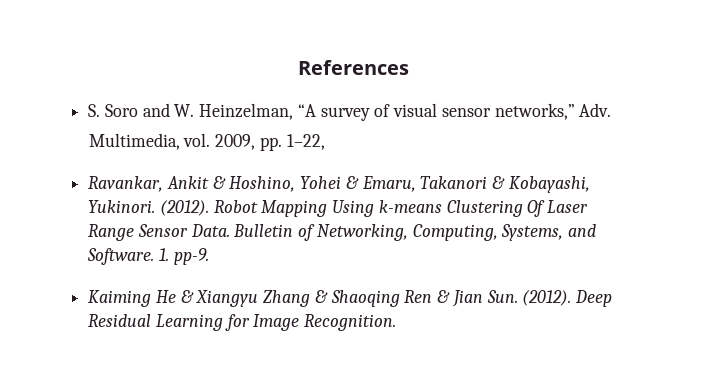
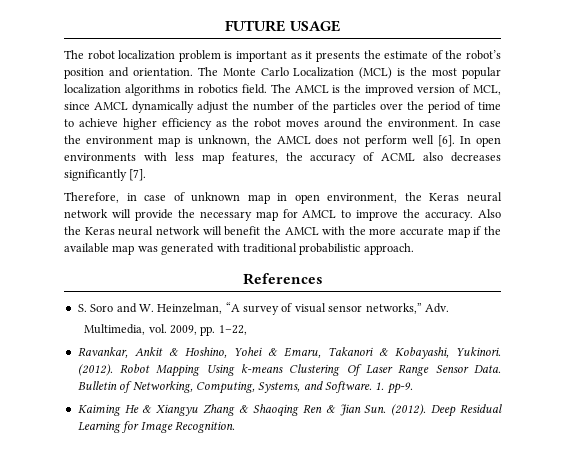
+ FUTURE USAGE
+ The robot localization problem is important as it presents the estimate of the robot’s position and orientation. The Monte Carlo Localization (MCL) is the most popular localization algorithms in robotics field. The AMCL is the improved version of MCL, since AMCL dynamically adjust the number of the particles over the period of time to achieve higher efficiency as the robot moves around the environment. In case the environment map is unknown, the AMCL does not perform well [6]. In open environments with less map features, the accuracy of ACML also decreases significantly [7].
+ Therefore, in case of unknown map in open environment, the Keras neural network will provide the necessary map for AMCL to improve the accuracy. Also the Keras neural network will benefit the AMCL with the more accurate map if the available map was generated with traditional probabilistic approach.

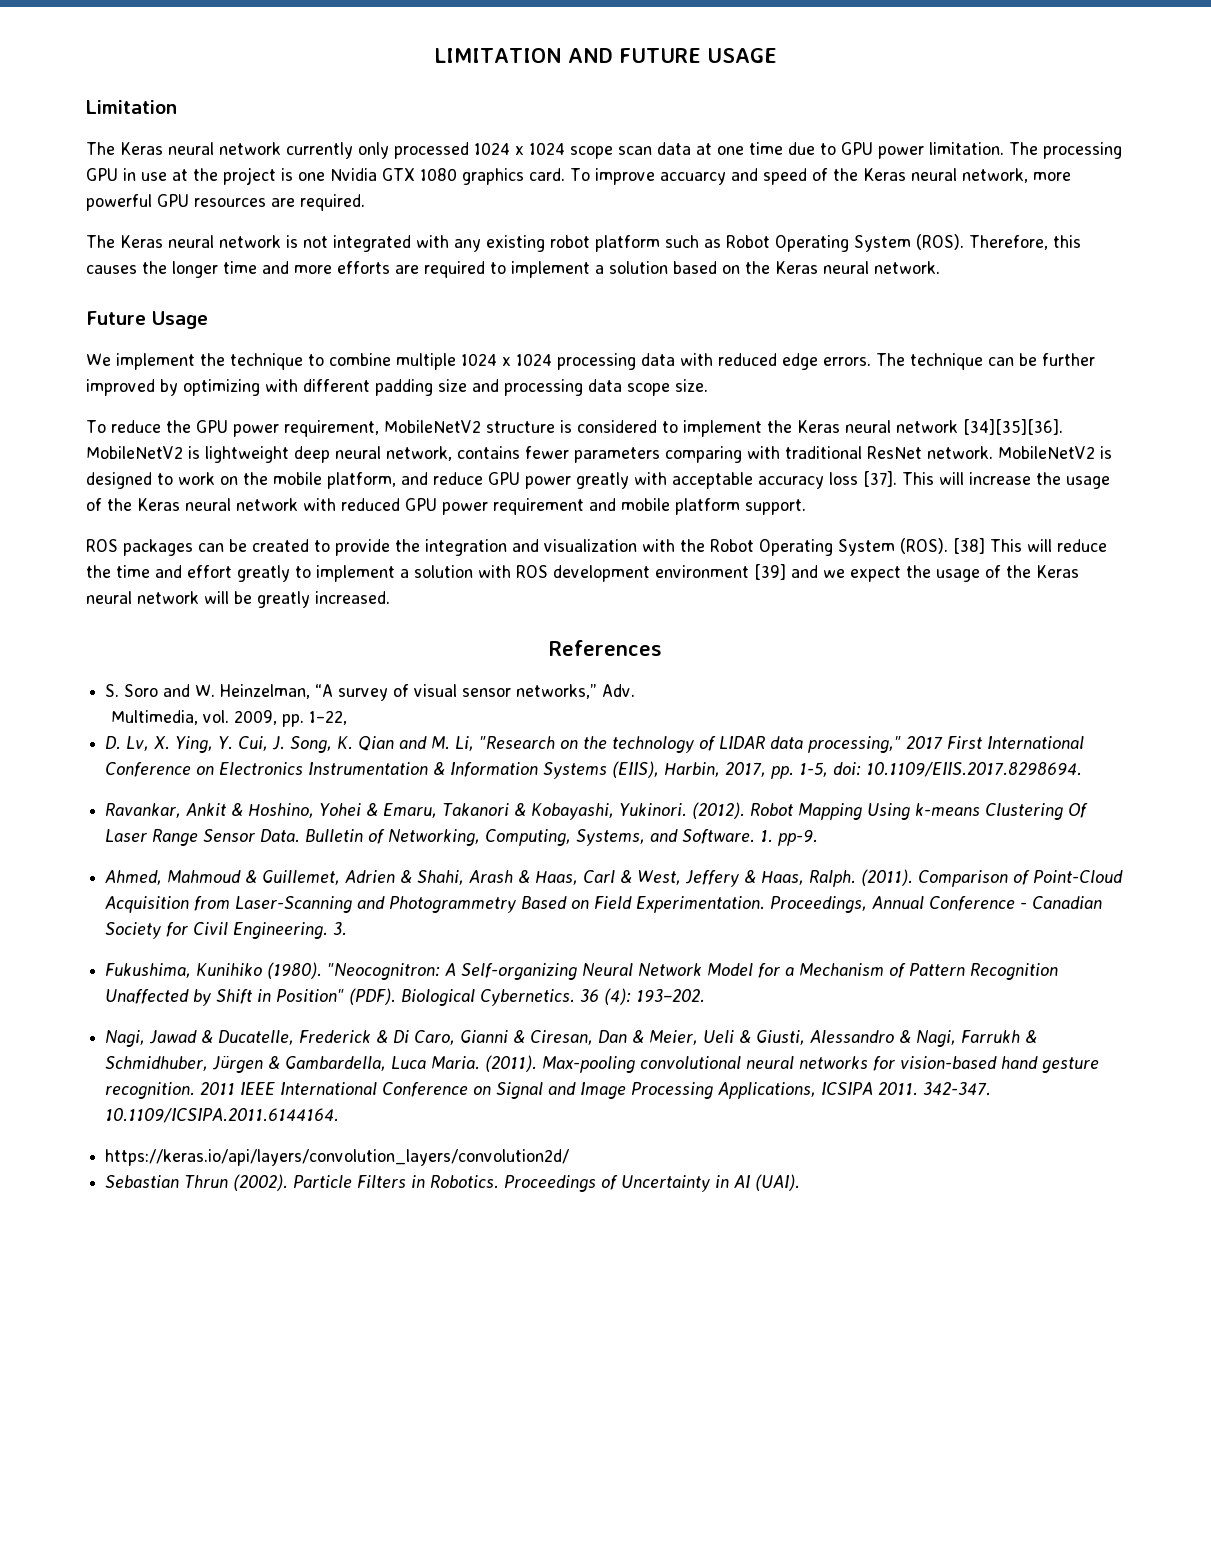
- FUTURE USAGE
+ LIMITATION AND FUTURE USAGE
- The robot localization problem is important as it presents the estimate of the robot’s position and orientation. The Monte Carlo Localization (MCL) is the most popular localization algorithms in robotics field. The AMCL is the improved version of MCL, since AMCL dynamically adjust the number of the particles over the period of time to achieve higher efficiency as the robot moves around the environment. In case the environment map is unknown, the AMCL does not perform well [6]. In open environments with less map features, the accuracy of ACML also decreases significantly [7].
- Therefore, in case of unknown map in open environment, the Keras neural network will provide the necessary map for AMCL to improve the accuracy. Also the Keras neural network will benefit the AMCL with the more accurate map if the available map was generated with traditional probabilistic approach.
+ Limitation
+ The Keras neural network currently only processed 1024 x 1024 scope scan data at one time due to GPU power limitation. The processing GPU in use at the project is one Nvidia GTX 1080 graphics card. To improve accuarcy and speed of the Keras neural network, more powerful GPU resources are required.
+ The Keras neural network is not integrated with any existing robot platform such as Robot Operating System (ROS). Therefore, this causes the longer time and more efforts are required to implement a solution based on the Keras neural network.
+ Future Usage
+ We implement the technique to combine multiple 1024 x 1024 processing data with reduced edge errors. The technique can be further improved by optimizing with different padding size and processing data scope size.
+ To reduce the GPU power requirement, MobileNetV2 structure is considered to implement the Keras neural network [34][35][36]. MobileNetV2 is lightweight deep neural network, contains fewer parameters comparing with traditional ResNet network. MobileNetV2 is designed to work on the mobile platform, and reduce GPU power greatly with acceptable accuracy loss [37]. This will increase the usage of the Keras neural network with reduced GPU power requirement and mobile platform support.
+ ROS packages can be created to provide the integration and visualization with the Robot Operating System (ROS). [38] This will reduce the time and effort greatly to implement a solution with ROS development environment [39] and we expect the usage of the Keras neural network will be greatly increased.
+ D. Lv, X. Ying, Y. Cui, J. Song, K. Qian and M. Li, "Research on the technology of LIDAR data processing," 2017 First International Conference on Electronics Instrumentation & Information Systems (EIIS), Harbin, 2017, pp. 1-5, doi: 10.1109/EIIS.2017.8298694.
- Kaiming He & Xiangyu Zhang & Shaoqing Ren & Jian Sun. (2012). Deep Residual Learning for Image Recognition.
+ Ahmed, Mahmoud & Guillemet, Adrien & Shahi, Arash & Haas, Carl & West, Jeffery & Haas, Ralph. (2011). Comparison of Point-Cloud Acquisition from Laser-Scanning and Photogrammetry Based on Field Experimentation. Proceedings, Annual Conference - Canadian Society for Civil Engineering. 3.
+ Fukushima, Kunihiko (1980). "Neocognitron: A Self-organizing Neural Network Model for a Mechanism of Pattern Recognition Unaffected by Shift in Position" (PDF). Biological Cybernetics. 36 (4): 193–202.
+ Nagi, Jawad & Ducatelle, Frederick & Di Caro, Gianni & Ciresan, Dan & Meier, Ueli & Giusti, Alessandro & Nagi, Farrukh & Schmidhuber, Jürgen & Gambardella, Luca Maria. (2011). Max-pooling convolutional neural networks for vision-based hand gesture recognition. 2011 IEEE International Conference on Signal and Image Processing Applications, ICSIPA 2011. 342-347. 10.1109/ICSIPA.2011.6144164.
+ https://keras.io/api/layers/convolution_layers/convolution2d/
+ Sebastian Thrun (2002). Particle Filters in Robotics. Proceedings of Uncertainty in AI (UAI).

